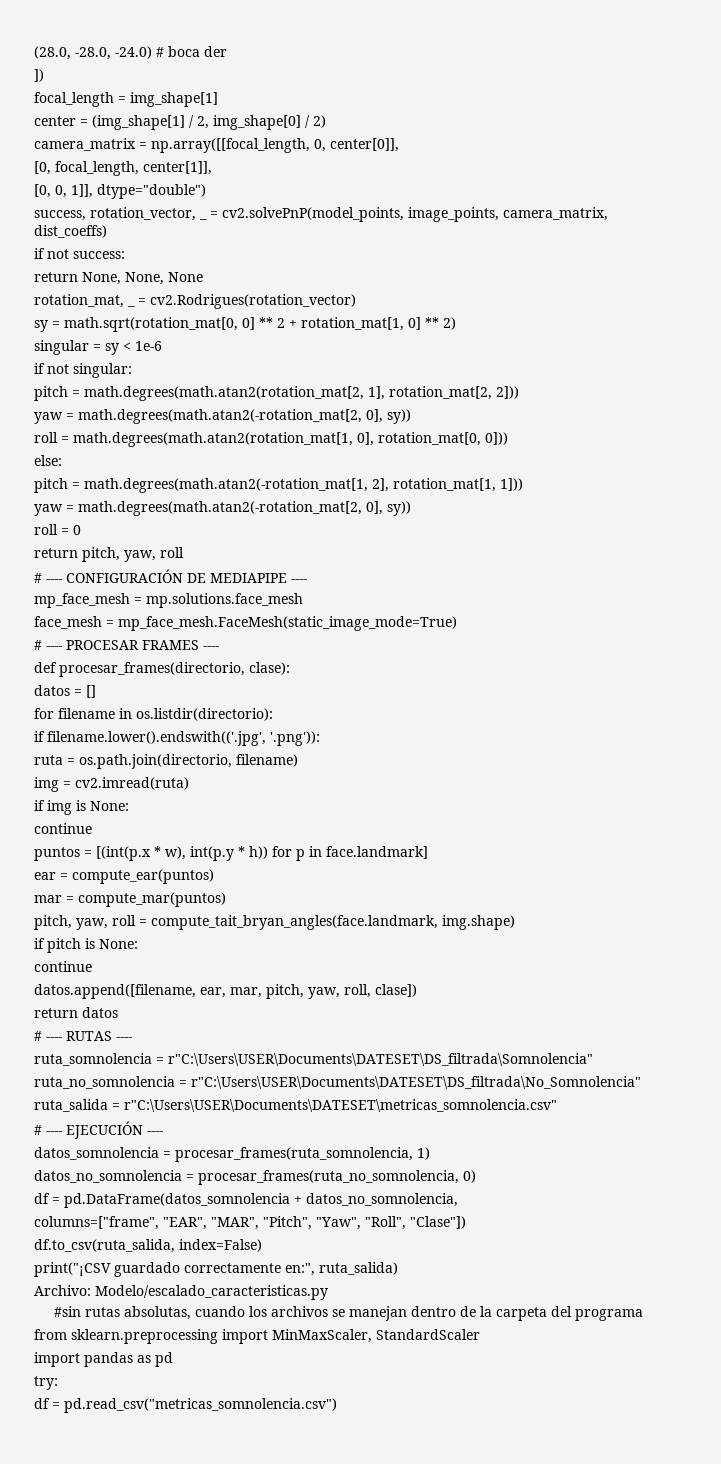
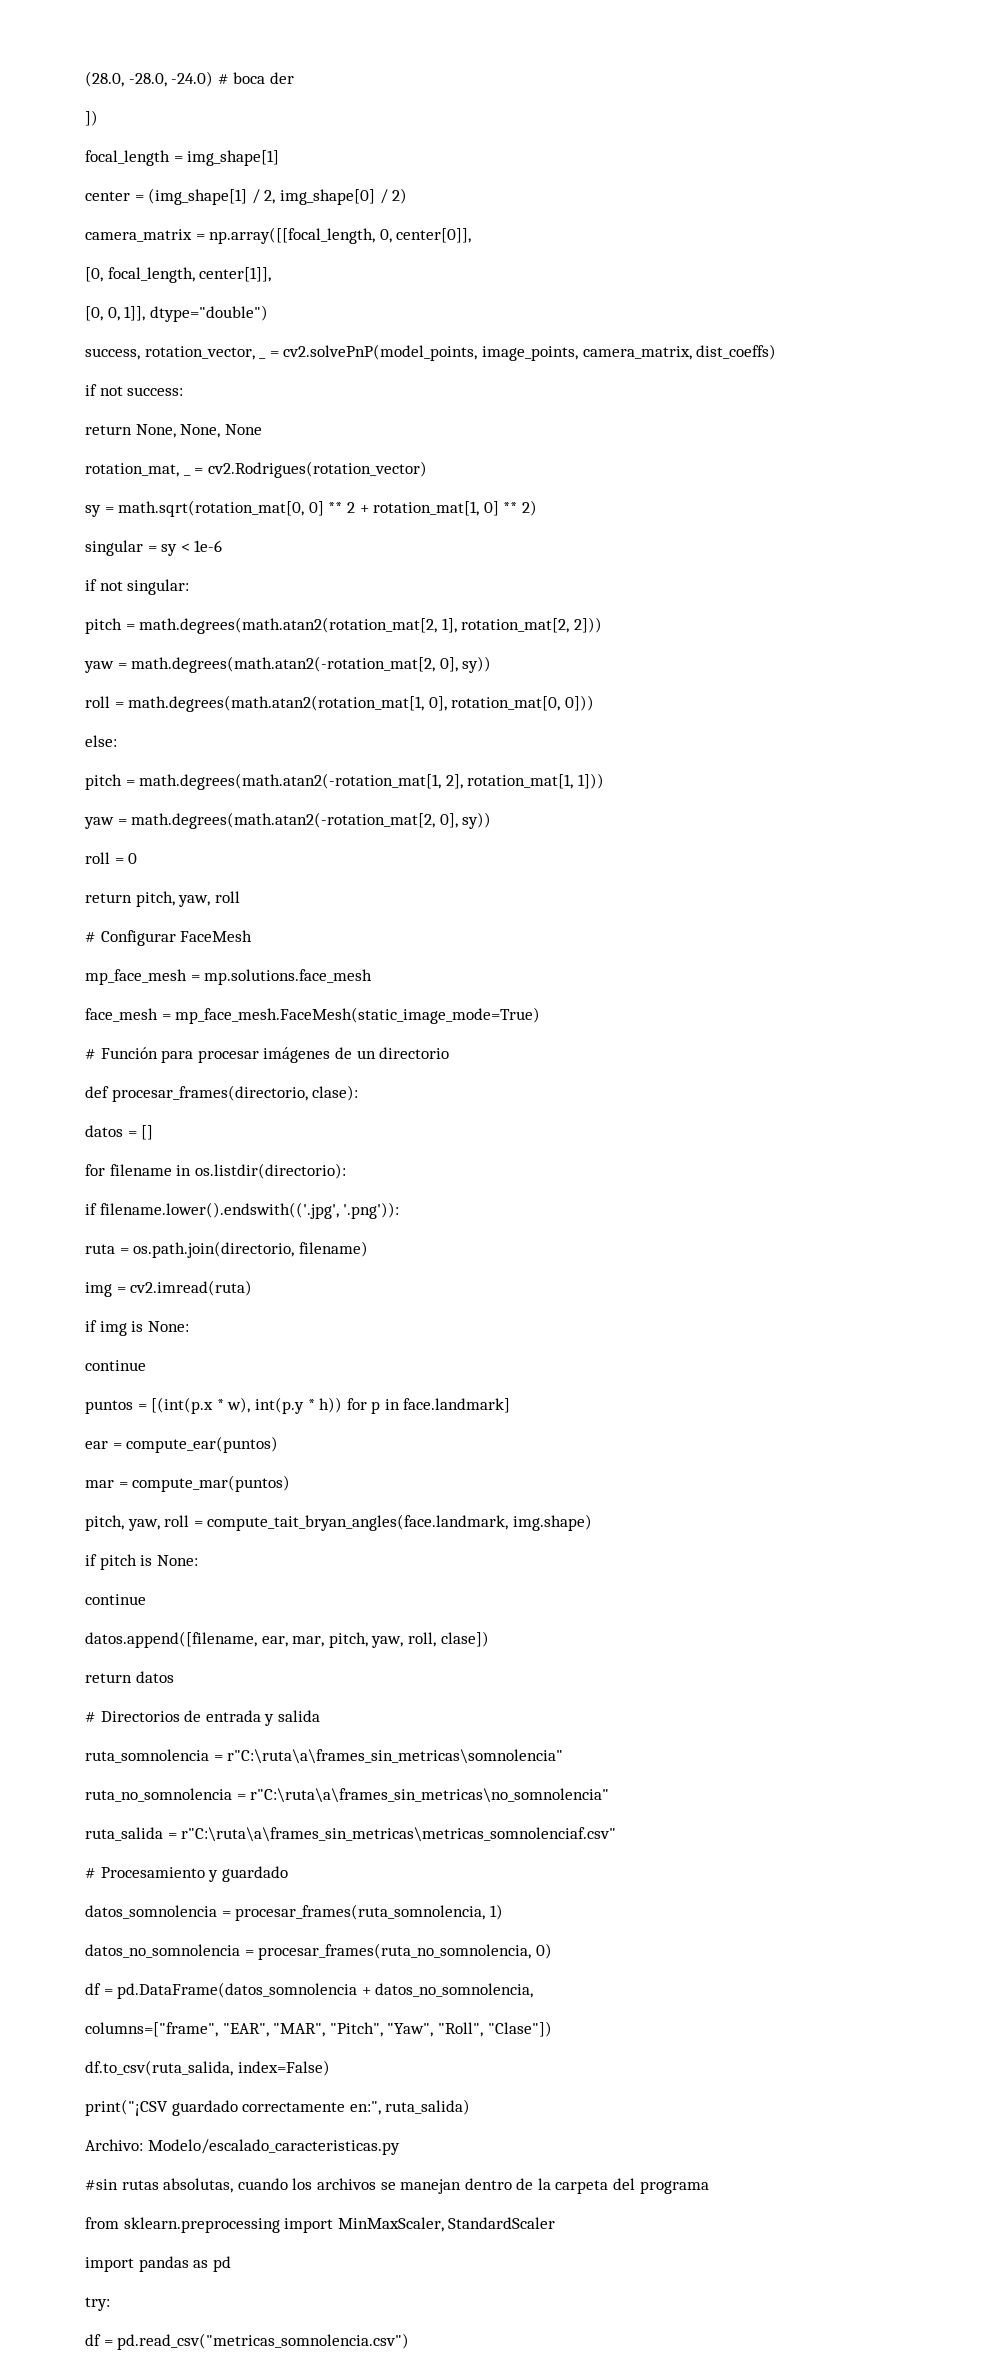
- # ---- CONFIGURACIÓN DE MEDIAPIPE ----
+ # Configurar FaceMesh
- # ---- PROCESAR FRAMES ----
+ # Función para procesar imágenes de un directorio
- # ---- RUTAS ----
+ # Directorios de entrada y salida
- ruta_somnolencia = r"C:\Users\USER\Documents\DATESET\DS_filtrada\Somnolencia"
+ ruta_somnolencia = r"C:\ruta\a\frames_sin_metricas\somnolencia"
- ruta_no_somnolencia = r"C:\Users\USER\Documents\DATESET\DS_filtrada\No_Somnolencia"
+ ruta_no_somnolencia = r"C:\ruta\a\frames_sin_metricas\no_somnolencia"
- ruta_salida = r"C:\Users\USER\Documents\DATESET\metricas_somnolencia.csv"
- # ---- EJECUCIÓN ----
+ ruta_salida = r"C:\ruta\a\frames_sin_metricas\metricas_somnolenciaf.csv"
+ # Procesamiento y guardado

